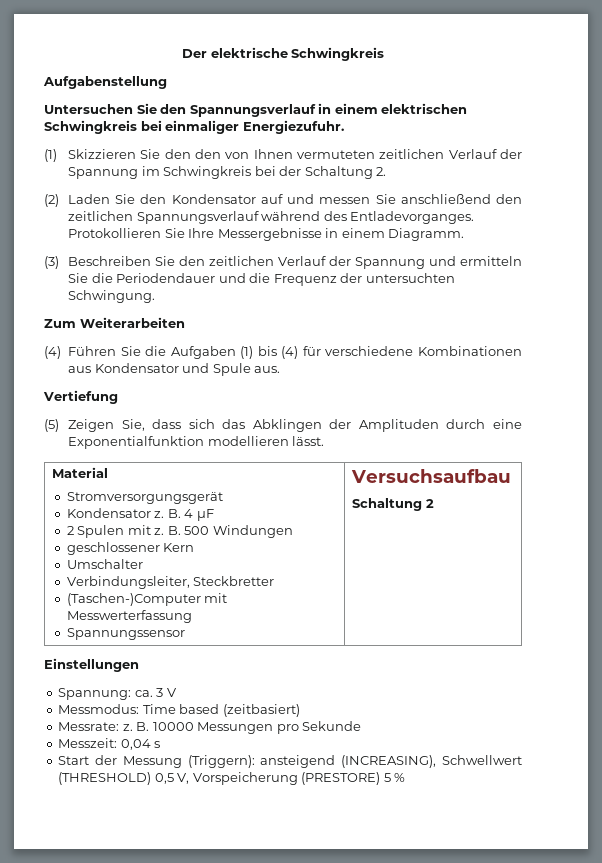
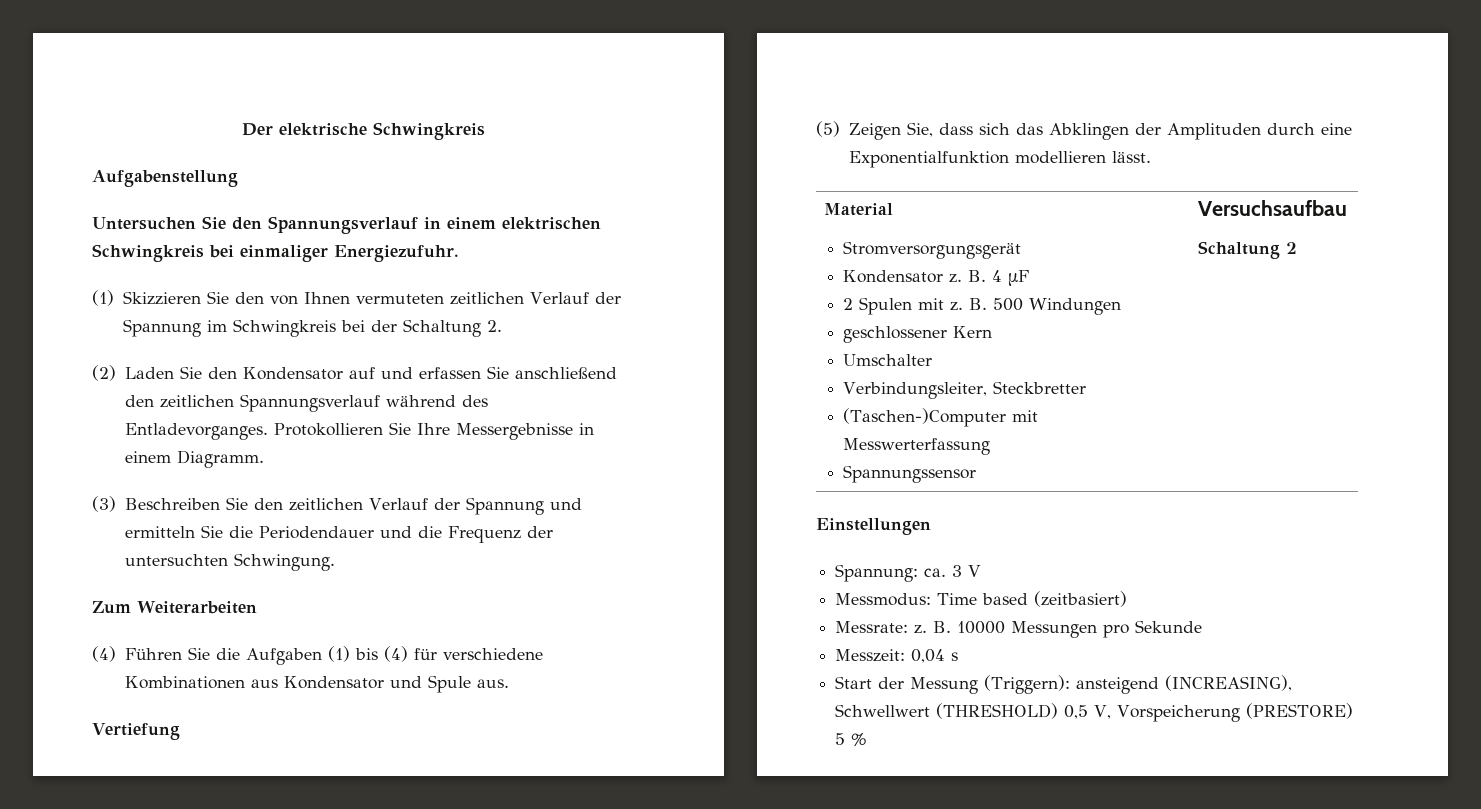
- (1) Skizzieren Sie den den von Ihnen vermuteten zeitlichen Verlauf der Spannung im Schwingkreis bei der Schaltung 2.
+ (1) Skizzieren Sie den von Ihnen vermuteten zeitlichen Verlauf der Spannung im Schwingkreis bei der Schaltung 2.
- (2) Laden Sie den Kondensator auf und messen Sie anschließend den zeitlichen Spannungsverlauf während des Entladevorganges.
+ (2) Laden Sie den Kondensator auf und erfassen Sie anschließend den zeitlichen Spannungsverlauf während des Entladevorganges.

